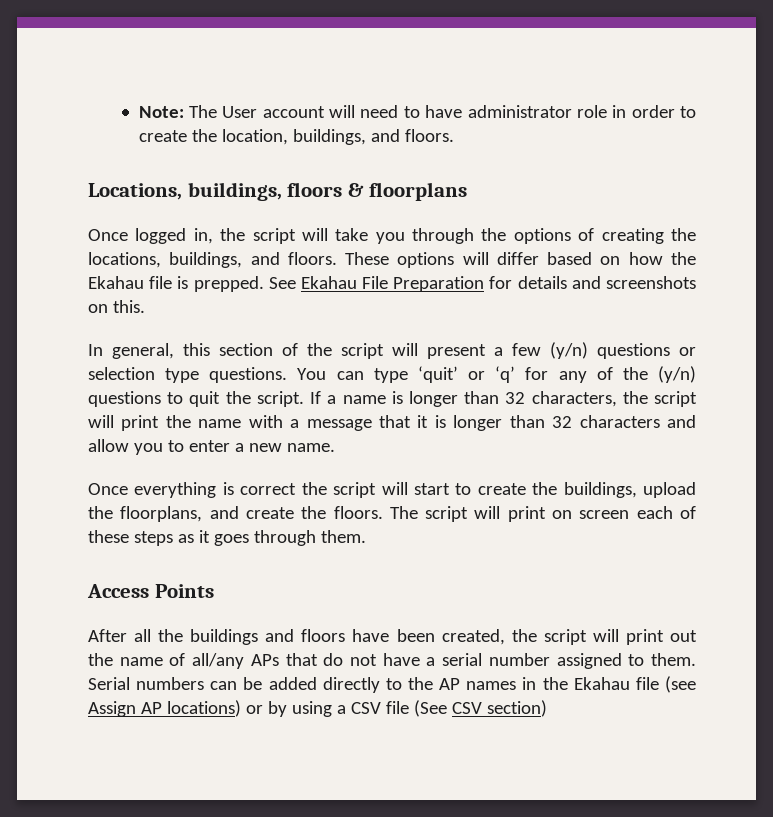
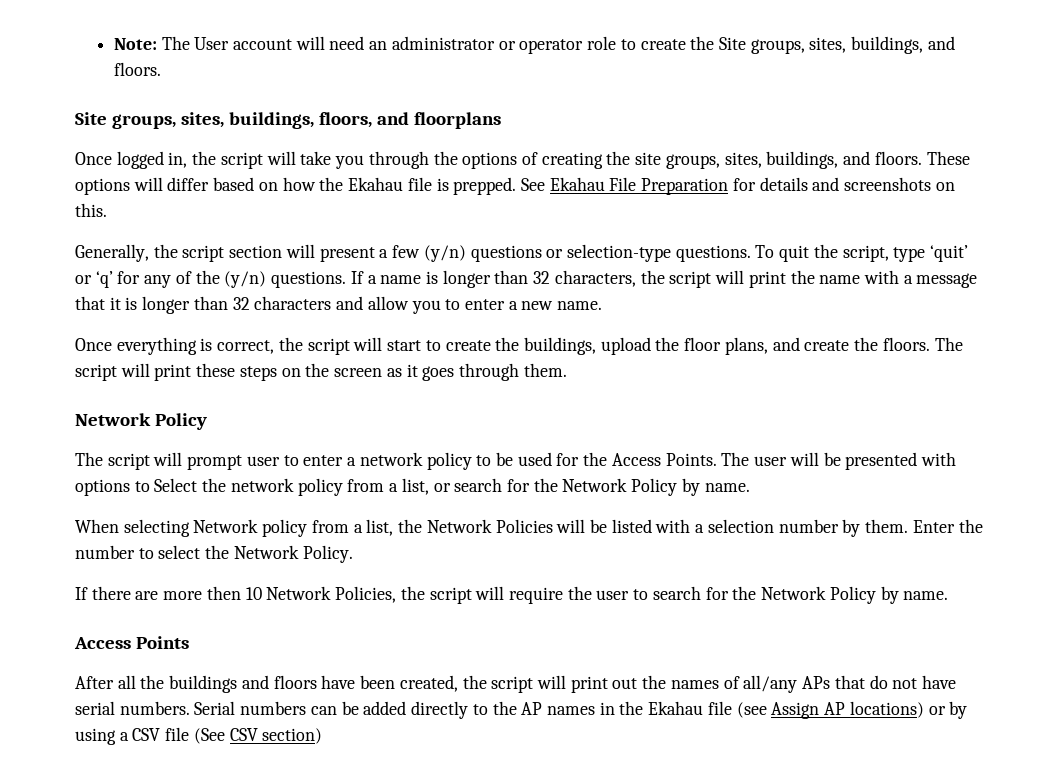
- Note: The User account will need to have administrator role in order to create the location, buildings, and floors.
- Locations, buildings, floors & floorplans
+ Note: The User account will need an administrator or operator role to create the Site groups, sites, buildings, and floors.
+ Site groups, sites, buildings, floors, and floorplans
- Once logged in, the script will take you through the options of creating the locations, buildings, and floors.
+ Once logged in, the script will take you through the options of creating the site groups, sites, buildings, and floors.
- In general, this section of the script will present a few (y/n) questions or selection type questions. You can type ‘quit’ or ‘q’ for any of the (y/n) questions to quit the script.
+ Generally, the script section will present a few (y/n) questions or selection-type questions. To quit the script, type ‘quit’ or ‘q’ for any of the (y/n) questions.
- Once everything is correct the script will start to create the buildings, upload the floorplans, and create the floors.
+ Once everything is correct, the script will start to create the buildings, upload the floor plans, and create the floors.
- The script will print on screen each of these steps as it goes through them.
+ The script will print these steps on the screen as it goes through them.
+ Network Policy
+ The script will prompt user to enter a network policy to be used for the Access Points. The user will be presented with options to Select the network policy from a list, or search for the Network Policy by name.
+ When selecting Network policy from a list, the Network Policies will be listed with a selection number by them. Enter the number to select the Network Policy.
+ If there are more then 10 Network Policies, the script will require the user to search for the Network Policy by name.
- After all the buildings and floors have been created, the script will print out the name of all/any APs that do not have a serial number assigned to them.
+ After all the buildings and floors have been created, the script will print out the names of all/any APs that do not have serial numbers.

